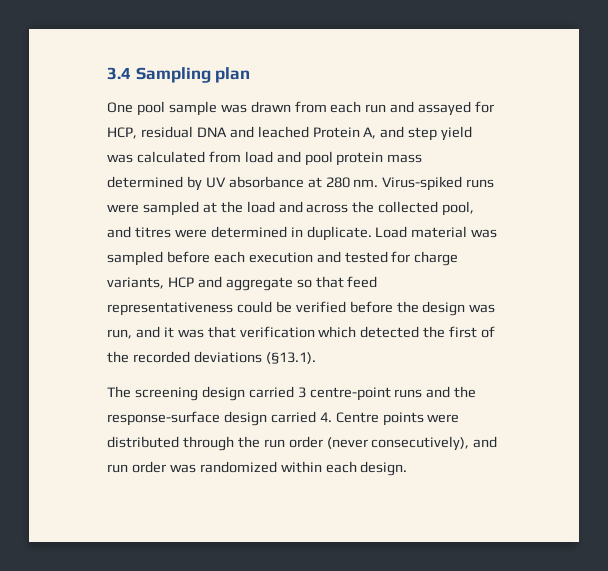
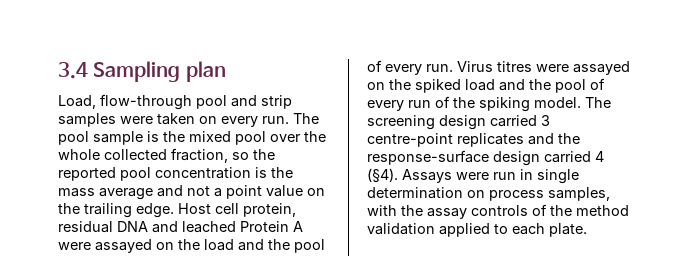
- One pool sample was drawn from each run and assayed for HCP, residual DNA and leached Protein A, and step yield was calculated from load and pool protein mass determined by UV absorbance at 280 nm. Virus-spiked runs were sampled at the load and across the collected pool, and titres were determined in duplicate. Load material was sampled before each execution and tested for charge variants, HCP and aggregate so that feed representativeness could be verified before the design was run, and it was that verification which detected the first of the recorded deviations (§13.1).
- The screening design carried 3 centre-point runs and the response-surface design carried 4. Centre points were distributed through the run order (never consecutively), and run order was randomized within each design.
+ Load, flow-through pool and strip samples were taken on every run. The pool sample is the mixed pool over the whole collected fraction, so the reported pool concentration is the mass average and not a point value on the trailing edge. Host cell protein, residual DNA and leached Protein A were assayed on the load and the pool of every run. Virus titres were assayed on the spiked load and the pool of every run of the spiking model. The screening design carried 3 centre-point replicates and the response-surface design carried 4 (§4). Assays were run in single determination on process samples, with the assay controls of the method validation applied to each plate.

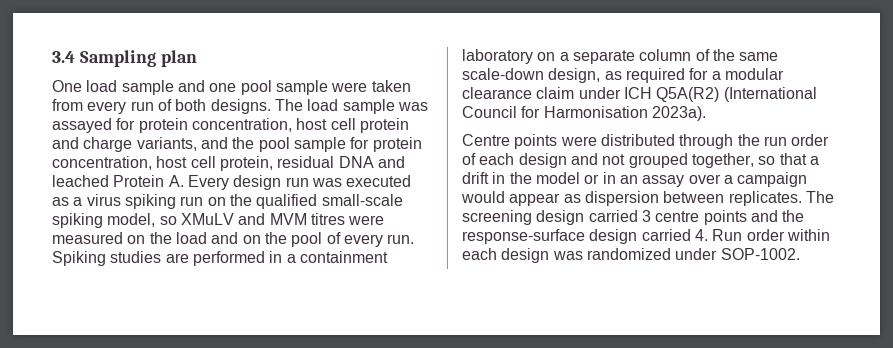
- Load, flow-through pool and strip samples were taken on every run. The pool sample is the mixed pool over the whole collected fraction, so the reported pool concentration is the mass average and not a point value on the trailing edge. Host cell protein, residual DNA and leached Protein A were assayed on the load and the pool of every run.
+ One load sample and one pool sample were taken from every run of both designs. The load sample was assayed for protein concentration, host cell protein and charge variants, and the pool sample for protein concentration, host cell protein, residual DNA and leached Protein A. Every design run was executed as a virus spiking run on the qualified small-scale spiking model, so XMuLV and MVM titres were measured on the load and on the pool of every run.
- Virus titres were assayed on the spiked load and the pool of every run of the spiking model.
+ Spiking studies are performed in a containment laboratory on a separate column of the same scale-down design, as required for a modular clearance claim under ICH Q5A(R2) (International Council for Harmonisation 2023a).
+ Centre points were distributed through the run order of each design and not grouped together, so that a drift in the model or in an assay over a campaign would appear as dispersion between replicates.
- The screening design carried 3 centre-point replicates and the response-surface design carried 4 (§4). Assays were run in single determination on process samples, with the assay controls of the method validation applied to each plate.
+ The screening design carried 3 centre points and the response-surface design carried 4. Run order within each design was randomized under SOP-1002.

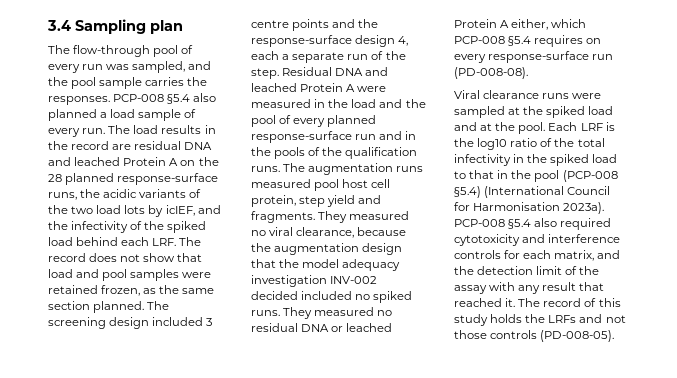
- One load sample and one pool sample were taken from every run of both designs. The load sample was assayed for protein concentration, host cell protein and charge variants, and the pool sample for protein concentration, host cell protein, residual DNA and leached Protein A. Every design run was executed as a virus spiking run on the qualified small-scale spiking model, so XMuLV and MVM titres were measured on the load and on the pool of every run. Spiking studies are performed in a containment laboratory on a separate column of the same scale-down design, as required for a modular clearance claim under ICH Q5A(R2) (International Council for Harmonisation 2023a).
- Centre points were distributed through the run order of each design and not grouped together, so that a drift in the model or in an assay over a campaign would appear as dispersion between replicates.
+ The flow-through pool of every run was sampled, and the pool sample carries the responses. PCP-008 §5.4 also planned a load sample of every run. The load results in the record are residual DNA and leached Protein A on the 28 planned response-surface runs, the acidic variants of the two load lots by icIEF, and the infectivity of the spiked load behind each LRF. The record does not show that load and pool samples were retained frozen, as the same section planned.
- The screening design carried 3 centre points and the response-surface design carried 4. Run order within each design was randomized under SOP-1002.
+ The screening design included 3 centre points and the response-surface design 4, each a separate run of the step. Residual DNA and leached Protein A were measured in the load and the pool of every planned response-surface run and in the pools of the qualification runs. The augmentation runs measured pool host cell protein, step yield and fragments. They measured no viral clearance, because the augmentation design that the model adequacy investigation INV-002 decided included no spiked runs. They measured no residual DNA or leached Protein A either, which PCP-008 §5.4 requires on every response-surface run (PD-008-08).
+ Viral clearance runs were sampled at the spiked load and at the pool. Each LRF is the log10 ratio of the total infectivity in the spiked load to that in the pool (PCP-008 §5.4) (International Council for Harmonisation 2023a). PCP-008 §5.4 also required cytotoxicity and interference controls for each matrix, and the detection limit of the assay with any result that reached it. The record of this study holds the LRFs and not those controls (PD-008-05).

